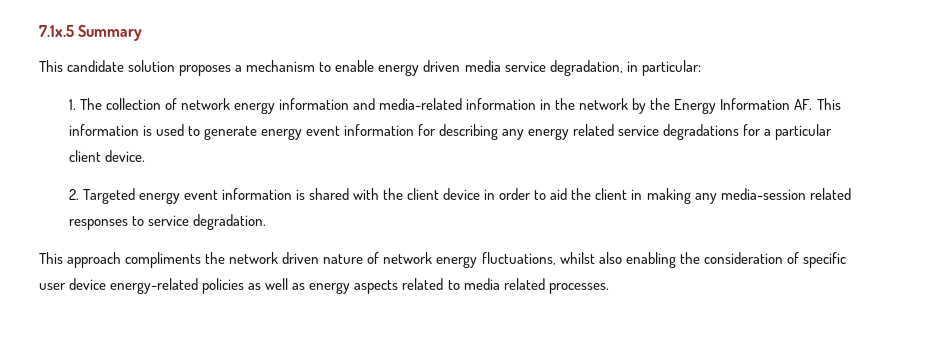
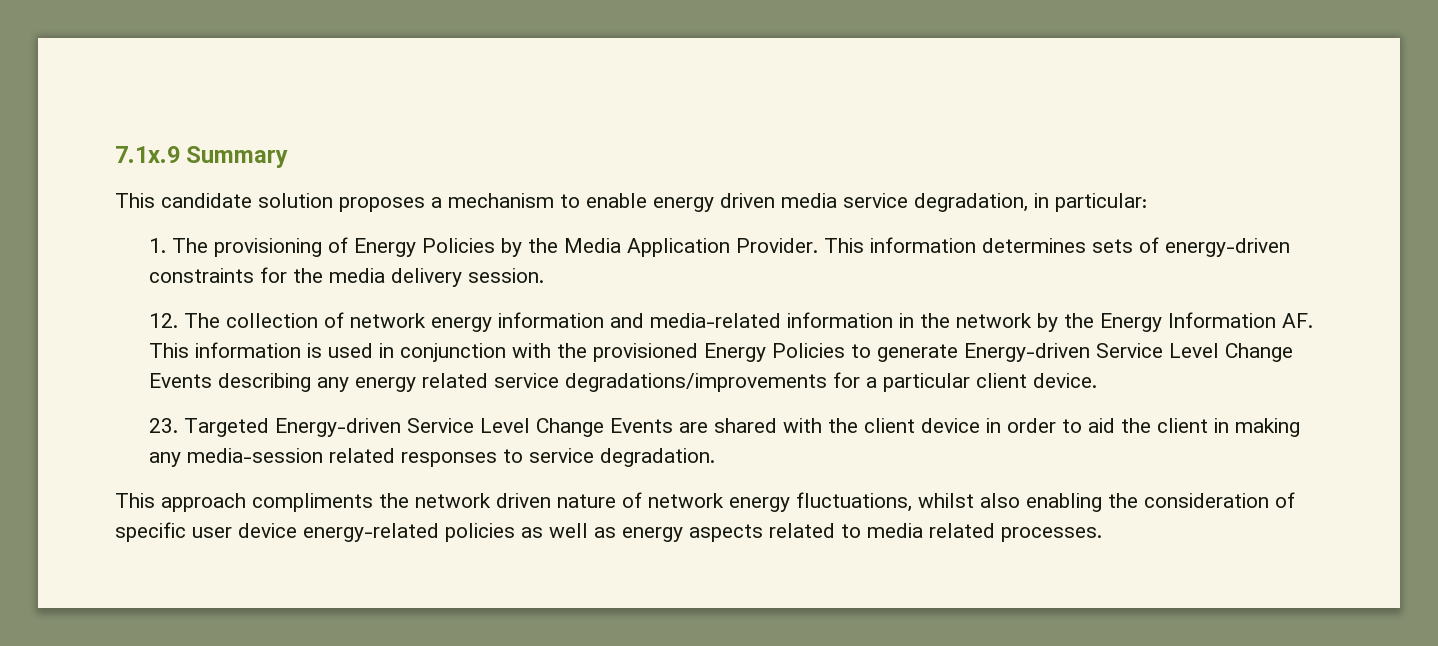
- 7.1x.5 Summary
+ 7.1x.9 Summary
- 1. The collection of network energy information and media-related information in the network by the Energy Information AF. This information is used to generate energy event information for describing any energy related service degradations for a particular client device.
+ 1. The provisioning of Energy Policies by the Media Application Provider. This information determines sets of energy-driven constraints for the media delivery session.
+ 12. The collection of network energy information and media-related information in the network by the Energy Information AF. This information is used in conjunction with the provisioned Energy Policies to generate Energy-driven Service Level Change Events describing any energy related service degradations/improvements for a particular client device.
- 2. Targeted energy event information is shared with the client device in order to aid the client in making any media-session related responses to service degradation.
+ 23. Targeted Energy-driven Service Level Change Events are shared with the client device in order to aid the client in making any media-session related responses to service degradation.

